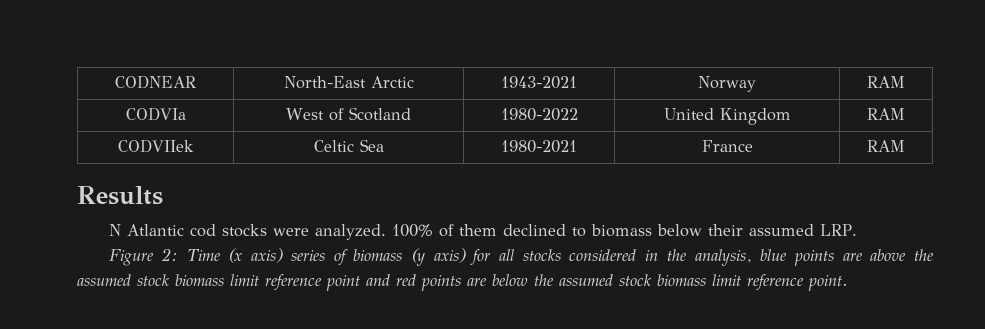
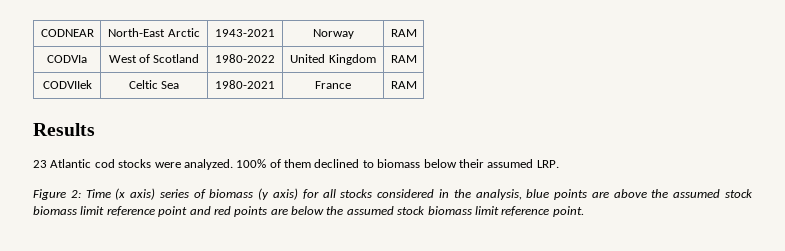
- N Atlantic cod stocks were analyzed.
+ 23 Atlantic cod stocks were analyzed.

